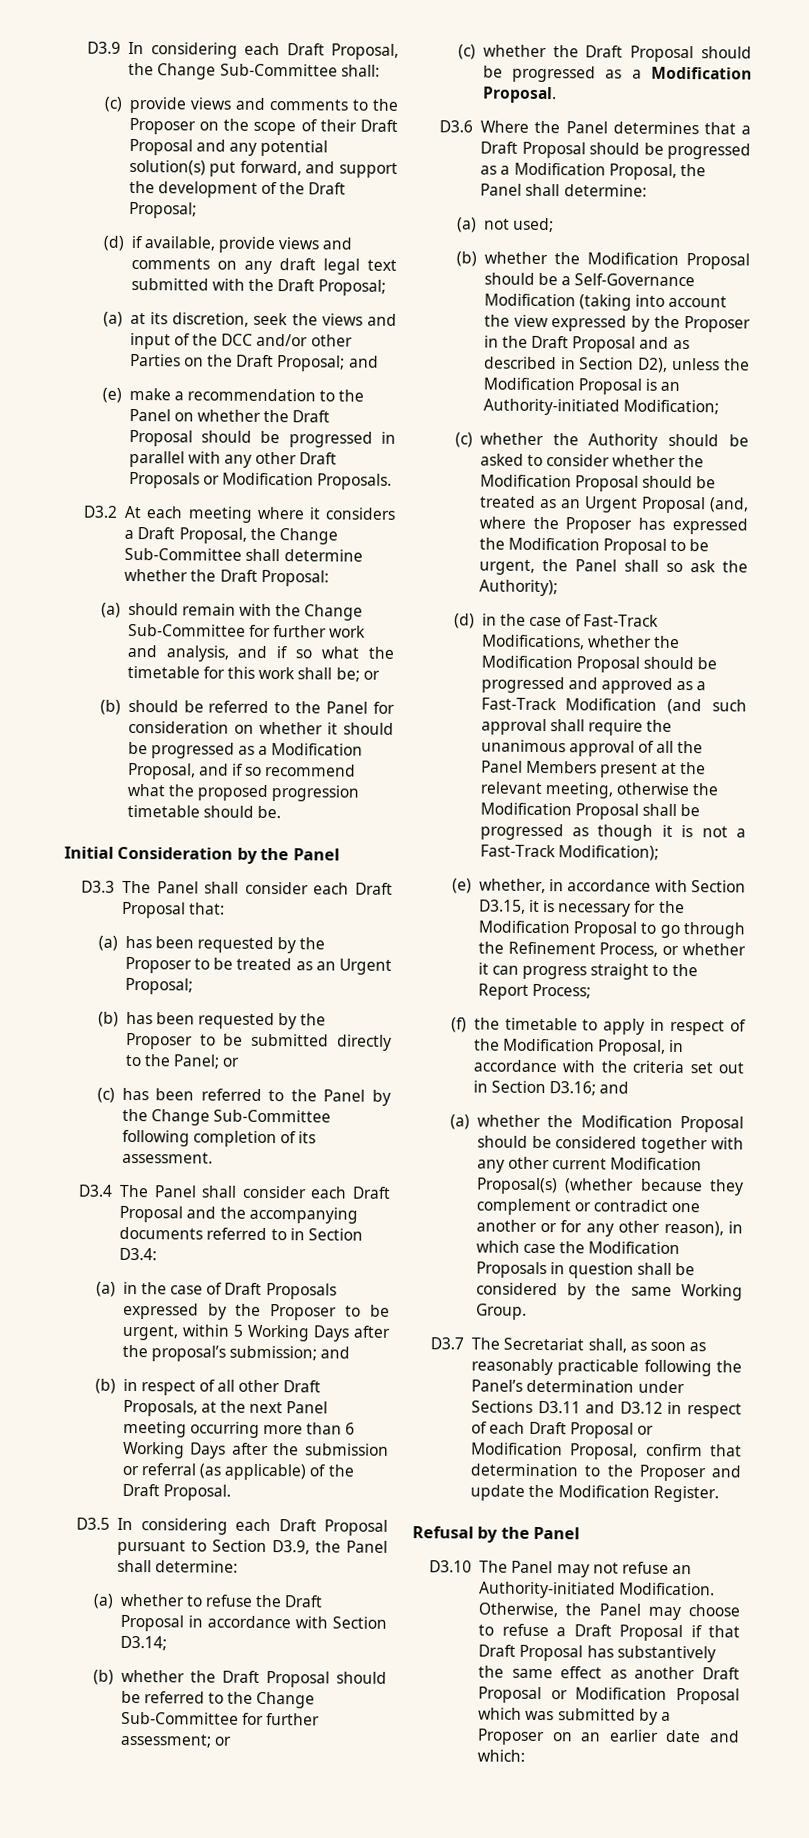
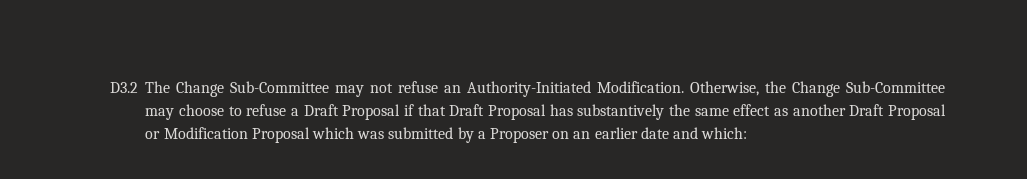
- D3.9 In considering each Draft Proposal, the Change Sub-Committee shall:
- (c) provide views and comments to the Proposer on the scope of their Draft Proposal and any potential solution(s) put forward, and support the development of the Draft Proposal;
- (d) if available, provide views and comments on any draft legal text submitted with the Draft Proposal;
- (a) at its discretion, seek the views and input of the DCC and/or other Parties on the Draft Proposal; and
- (e) make a recommendation to the Panel on whether the Draft Proposal should be progressed in parallel with any other Draft Proposals or Modification Proposals.
- D3.2 At each meeting where it considers a Draft Proposal, the Change Sub-Committee shall determine whether the Draft Proposal:
- (a) should remain with the Change Sub-Committee for further work and analysis, and if so what the timetable for this work shall be; or
- (b) should be referred to the Panel for consideration on whether it should be progressed as a Modification Proposal, and if so recommend what the proposed progression timetable should be.
- Initial Consideration by the Panel
- D3.3 The Panel shall consider each Draft Proposal that:
- (a) has been requested by the Proposer to be treated as an Urgent Proposal;
- (b) has been requested by the Proposer to be submitted directly to the Panel; or
- (c) has been referred to the Panel by the Change Sub-Committee following completion of its assessment.
- D3.4 The Panel shall consider each Draft Proposal and the accompanying documents referred to in Section D3.4:
- (a) in the case of Draft Proposals expressed by the Proposer to be urgent, within 5 Working Days after the proposal’s submission; and
- (b) in respect of all other Draft Proposals, at the next Panel meeting occurring more than 6 Working Days after the submission or referral (as applicable) of the Draft Proposal.
- D3.5 In considering each Draft Proposal pursuant to Section D3.9, the Panel shall determine:
- (a) whether to refuse the Draft Proposal in accordance with Section D3.14;
- (b) whether the Draft Proposal should be referred to the Change Sub-Committee for further assessment; or
- (c) whether the Draft Proposal should be progressed as a Modification Proposal.
- D3.6 Where the Panel determines that a Draft Proposal should be progressed as a Modification Proposal, the Panel shall determine:
- (a) not used;
- (b) whether the Modification Proposal should be a Self-Governance Modification (taking into account the view expressed by the Proposer in the Draft Proposal and as described in Section D2), unless the Modification Proposal is an Authority-initiated Modification;
- (c) whether the Authority should be asked to consider whether the Modification Proposal should be treated as an Urgent Proposal (and, where the Proposer has expressed the Modification Proposal to be urgent, the Panel shall so ask the Authority);
- (d) in the case of Fast-Track Modifications, whether the Modification Proposal should be progressed and approved as a Fast-Track Modification (and such approval shall require the unanimous approval of all the Panel Members present at the relevant meeting, otherwise the Modification Proposal shall be progressed as though it is not a Fast-Track Modification);
- (e) whether, in accordance with Section D3.15, it is necessary for the Modification Proposal to go through the Refinement Process, or whether it can progress straight to the Report Process;
- (f) the timetable to apply in respect of the Modification Proposal, in accordance with the criteria set out in Section D3.16; and
- (a) whether the Modification Proposal should be considered together with any other current Modification Proposal(s) (whether because they complement or contradict one another or for any other reason), in which case the Modification Proposals in question shall be considered by the same Working Group.
- D3.7 The Secretariat shall, as soon as reasonably practicable following the Panel’s determination under Sections D3.11 and D3.12 in respect of each Draft Proposal or Modification Proposal, confirm that determination to the Proposer and update the Modification Register.
- Refusal by the Panel
- D3.10 The Panel may not refuse an Authority-initiated Modification.
+ D3.2 The Change Sub-Committee may not refuse an Authority-Initiated Modification.
- Otherwise, the Panel may choose to refuse a Draft Proposal if that Draft Proposal has substantively the same effect as another Draft Proposal or Modification Proposal which was submitted by a Proposer on an earlier date and which:
+ Otherwise, the Change Sub-Committee may choose to refuse a Draft Proposal if that Draft Proposal has substantively the same effect as another Draft Proposal or Modification Proposal which was submitted by a Proposer on an earlier date and which:

